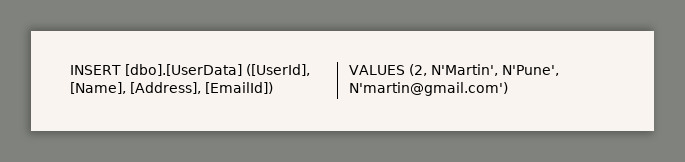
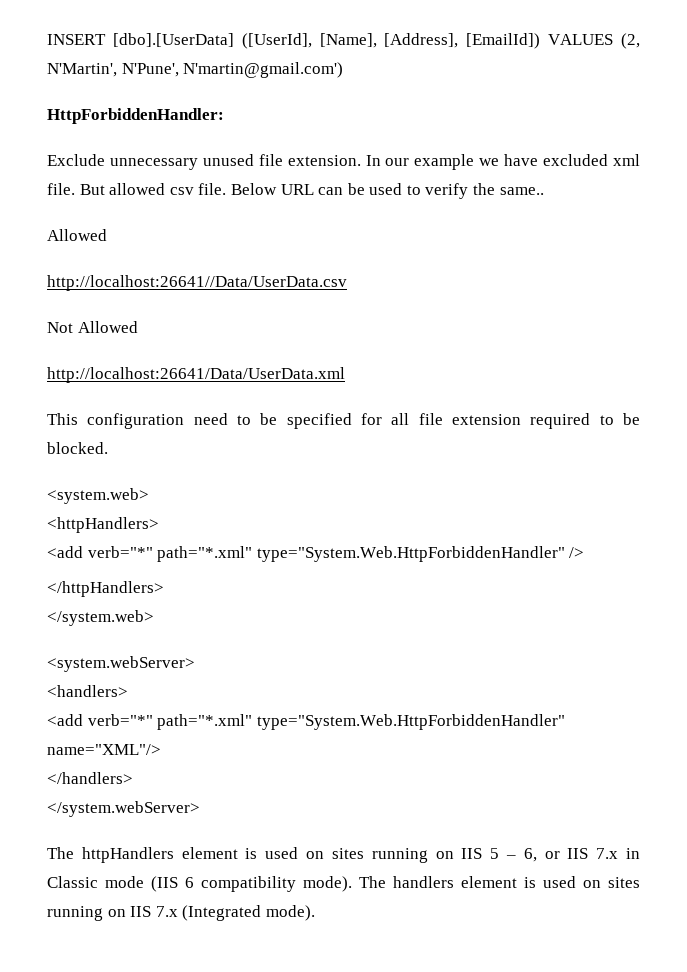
+ HttpForbiddenHandler:
+ Exclude unnecessary unused file extension. In our example we have excluded xml file. But allowed csv file. Below URL can be used to verify the same..
+ Allowed
+ http://localhost:26641//Data/UserData.csv
+ Not Allowed
+ http://localhost:26641/Data/UserData.xml
+ This configuration need to be specified for all file extension required to be blocked.
+ <system.web>
+ <httpHandlers>
+ <add verb="*" path="*.xml" type="System.Web.HttpForbiddenHandler" />
+ </httpHandlers>
+ </system.web>
+ <system.webServer>
+ <handlers>
+ <add verb="*" path="*.xml" type="System.Web.HttpForbiddenHandler" name="XML"/>
+ </handlers>
+ </system.webServer>
+ The httpHandlers element is used on sites running on IIS 5 – 6, or IIS 7.x in Classic mode (IIS 6 compatibility mode). The handlers element is used on sites running on IIS 7.x (Integrated mode).

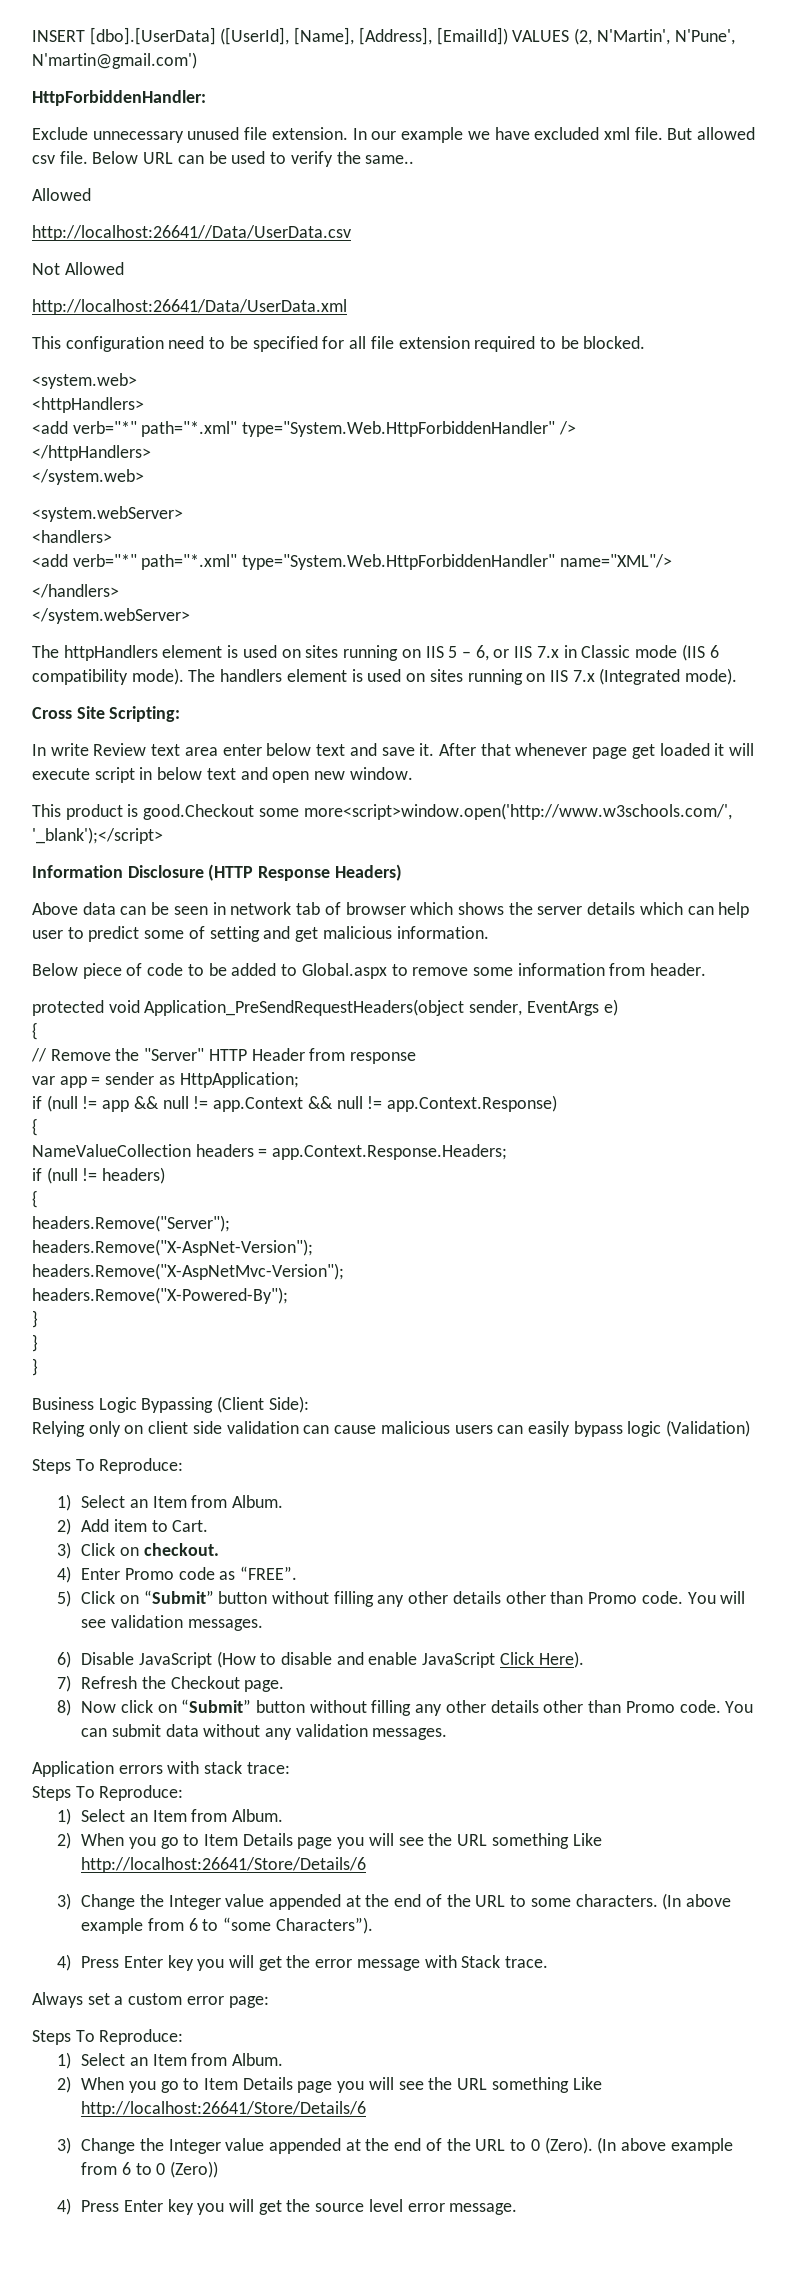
+ Cross Site Scripting:
+ In write Review text area enter below text and save it. After that whenever page get loaded it will execute script in below text and open new window.
+ This product is good.Checkout some more<script>window.open('http://www.w3schools.com/', '_blank');</script>
+ Information Disclosure (HTTP Response Headers)
+ Above data can be seen in network tab of browser which shows the server details which can help user to predict some of setting and get malicious information.
+ Below piece of code to be added to Global.aspx to remove some information from header.
+ protected void Application_PreSendRequestHeaders(object sender, EventArgs e)
+ {
+ // Remove the "Server" HTTP Header from response
+ var app = sender as HttpApplication;
+ if (null != app && null != app.Context && null != app.Context.Response)
+ {
+ NameValueCollection headers = app.Context.Response.Headers;
+ if (null != headers)
+ {
+ headers.Remove("Server");
+ headers.Remove("X-AspNet-Version");
+ headers.Remove("X-AspNetMvc-Version");
+ headers.Remove("X-Powered-By");
+ }
+ }
+ }
+ Business Logic Bypassing (Client Side):
+ Relying only on client side validation can cause malicious users can easily bypass logic (Validation)
+ Steps To Reproduce:
+ 1) Select an Item from Album.
+ 2) Add item to Cart.
+ 3) Click on checkout.
+ 4) Enter Promo code as “FREE”.
+ 5) Click on “Submit” button without filling any other details other than Promo code. You will see validation messages.
+ 6) Disable JavaScript (How to disable and enable JavaScript Click Here).
+ 7) Refresh the Checkout page.
+ 8) Now click on “Submit” button without filling any other details other than Promo code. You can submit data without any validation messages.
+ Application errors with stack trace:
+ Steps To Reproduce:
+ 1) Select an Item from Album.
+ 2) When you go to Item Details page you will see the URL something Like http://localhost:26641/Store/Details/6
+ 3) Change the Integer value appended at the end of the URL to some characters. (In above example from 6 to “some Characters”).
+ 4) Press Enter key you will get the error message with Stack trace.
+ Always set a custom error page:
+ Steps To Reproduce:
+ 1) Select an Item from Album.
+ 2) When you go to Item Details page you will see the URL something Like http://localhost:26641/Store/Details/6
+ 3) Change the Integer value appended at the end of the URL to 0 (Zero). (In above example from 6 to 0 (Zero))
+ 4) Press Enter key you will get the source level error message.

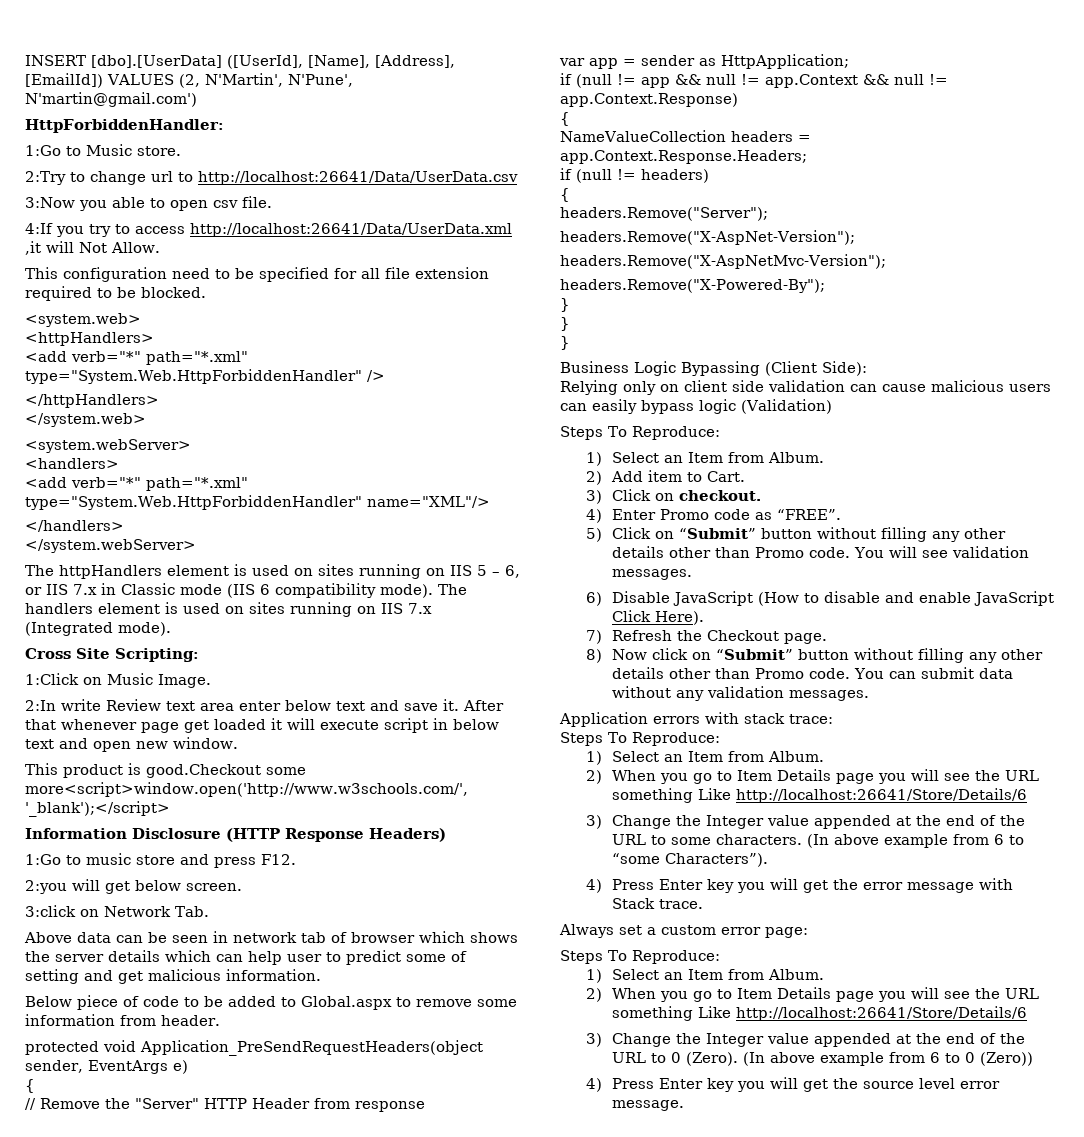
- Exclude unnecessary unused file extension. In our example we have excluded xml file. But allowed csv file. Below URL can be used to verify the same..
- Allowed
- http://localhost:26641//Data/UserData.csv
- Not Allowed
- http://localhost:26641/Data/UserData.xml
+ 1:Go to Music store.
+ 2:Try to change url to http://localhost:26641/Data/UserData.csv
+ 3:Now you able to open csv file.
+ 4:If you try to access http://localhost:26641/Data/UserData.xml ,it will Not Allow.
- In write Review text area enter below text and save it.
+ 1:Click on Music Image.
+ 2:In write Review text area enter below text and save it.
+ 1:Go to music store and press F12.
+ 2:you will get below screen.
+ 3:click on Network Tab.

